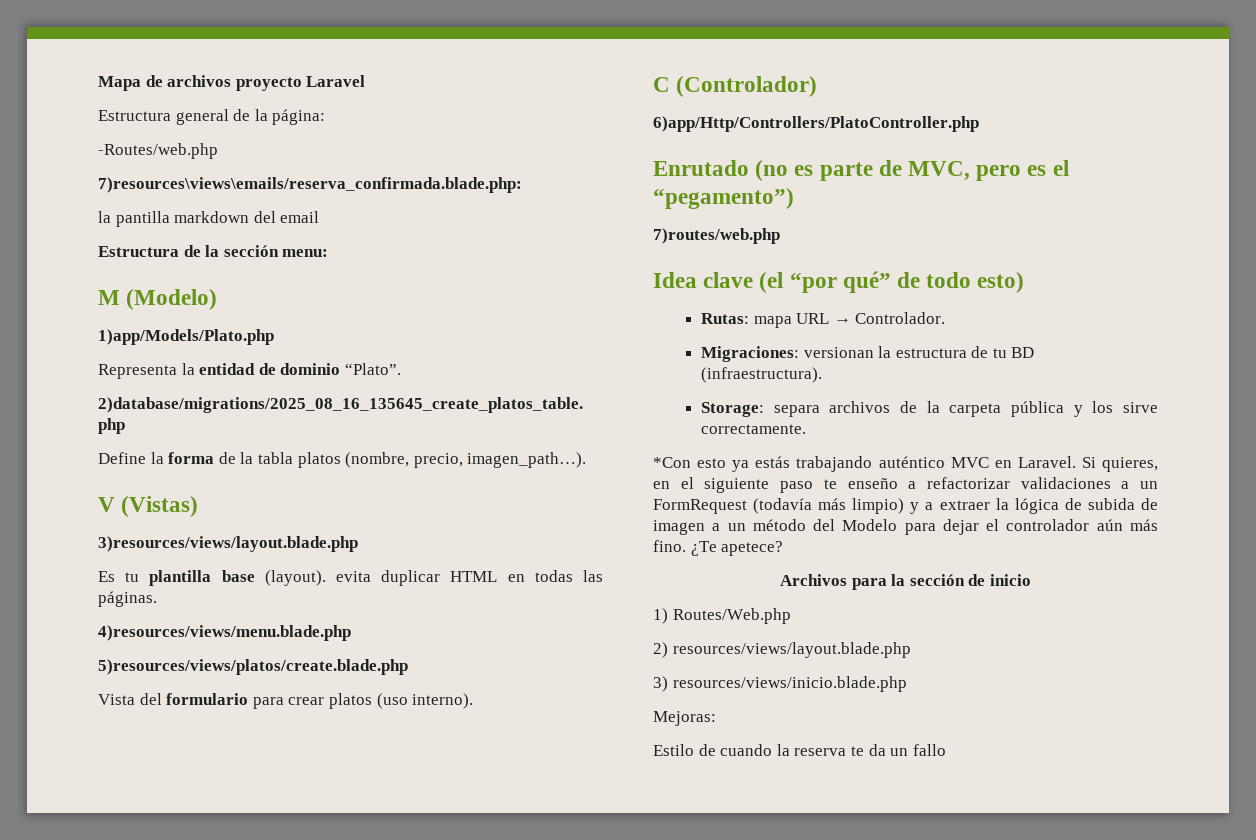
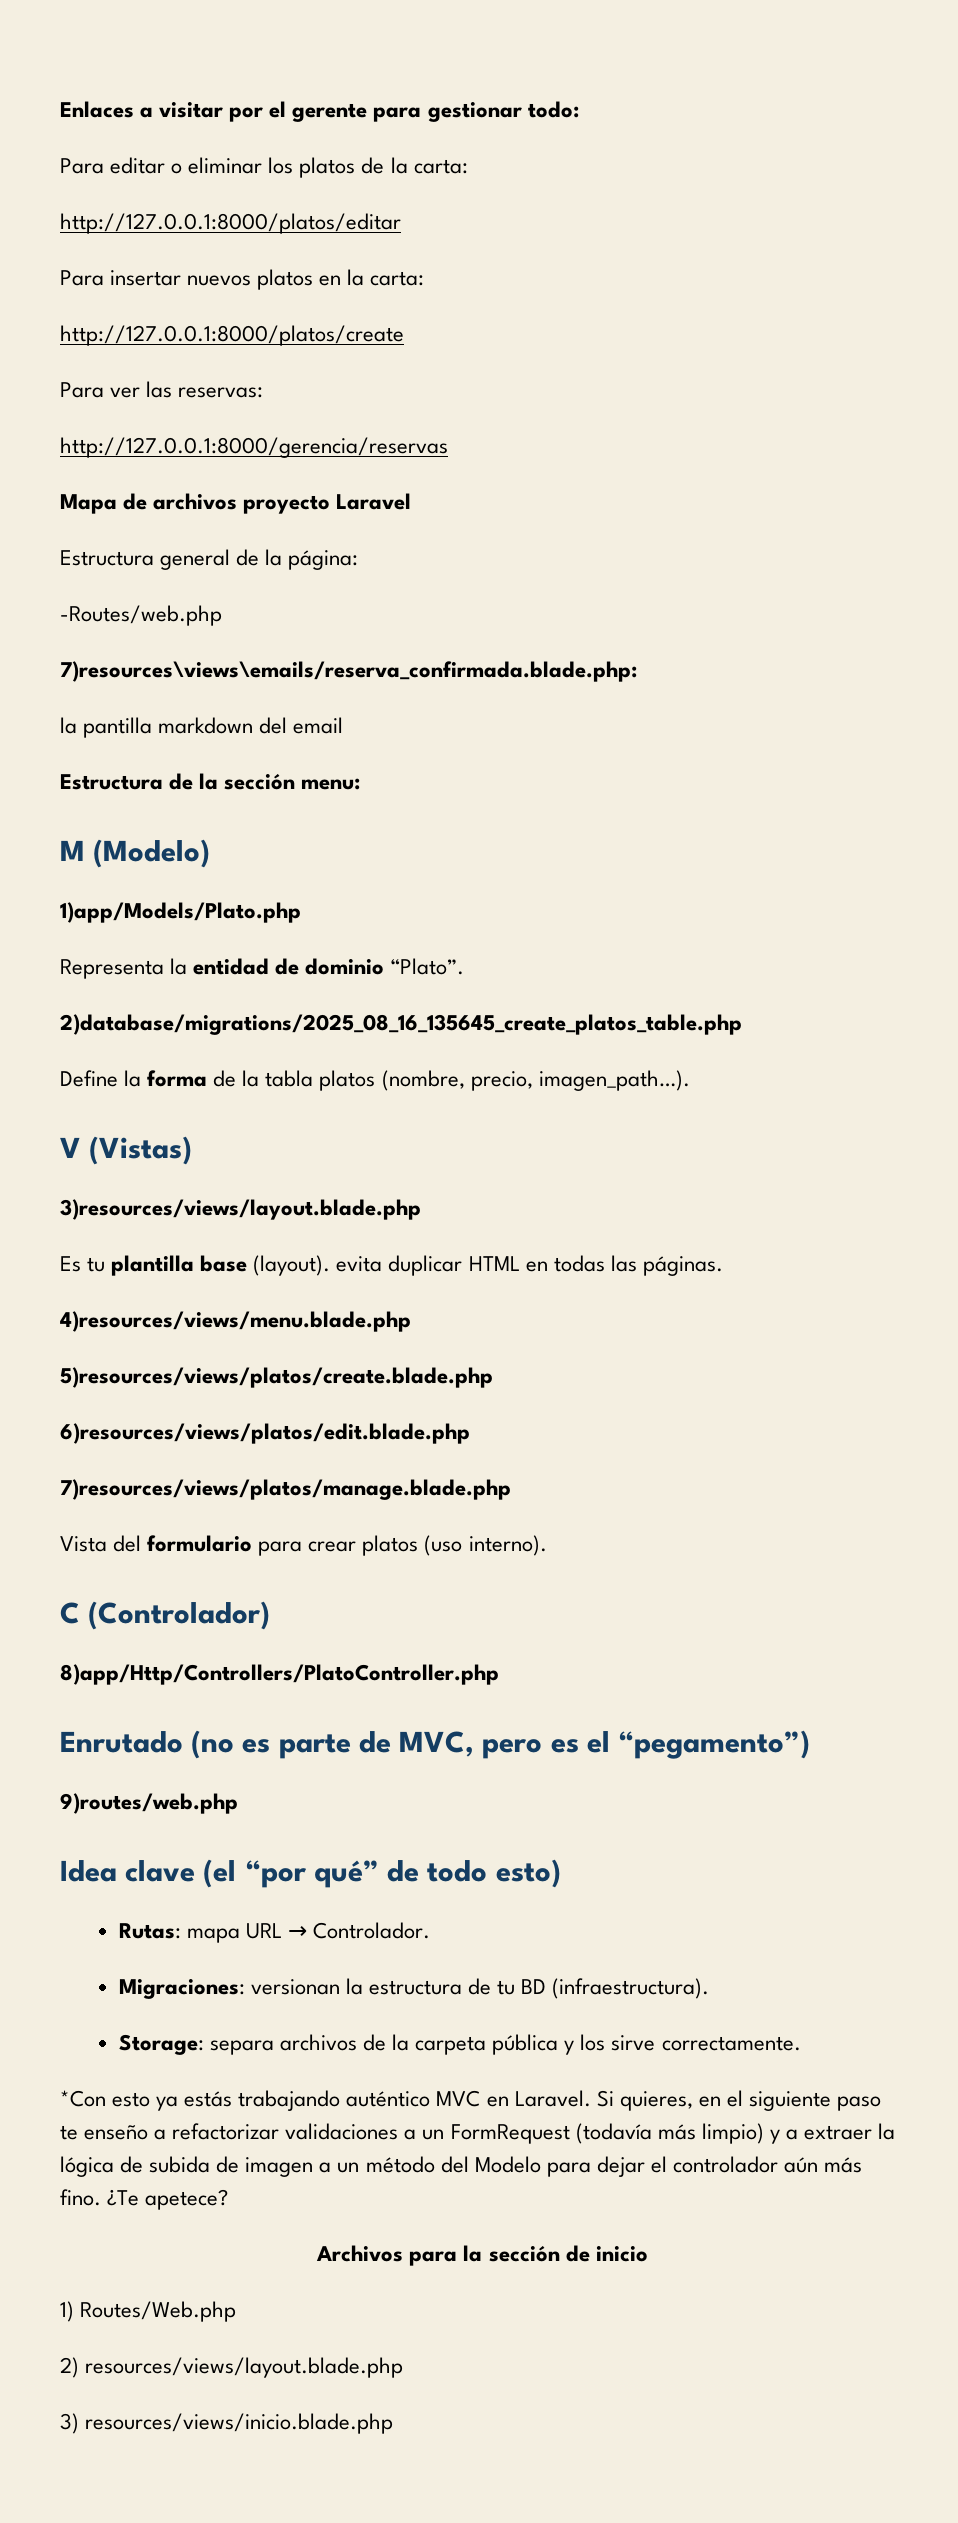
+ Enlaces a visitar por el gerente para gestionar todo:
+ Para editar o eliminar los platos de la carta:
+ http://127.0.0.1:8000/platos/editar
+ Para insertar nuevos platos en la carta:
+ http://127.0.0.1:8000/platos/create
+ Para ver las reservas:
+ http://127.0.0.1:8000/gerencia/reservas
+ 6)resources/views/platos/edit.blade.php
+ 7)resources/views/platos/manage.blade.php
- 6)app/Http/Controllers/PlatoController.php
+ 8)app/Http/Controllers/PlatoController.php
- 7)routes/web.php
+ 9)routes/web.php
- Mejoras:
- Estilo de cuando la reserva te da un fallo

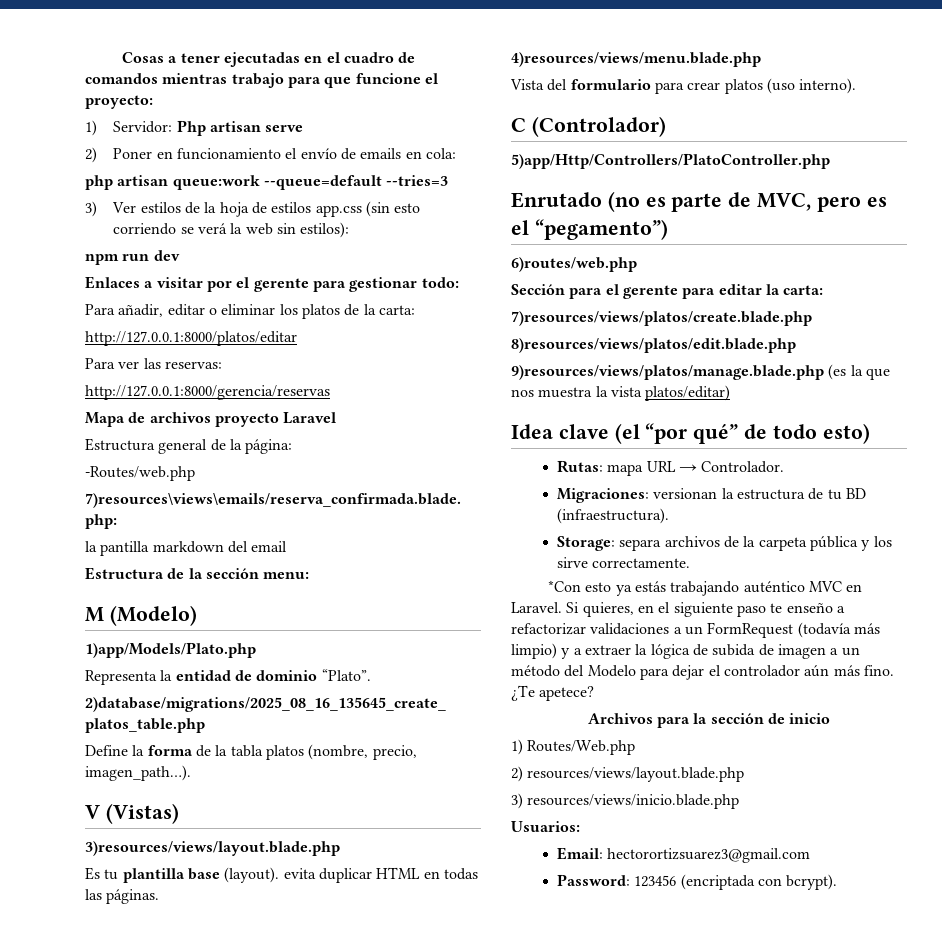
+ Cosas a tener ejecutadas en el cuadro de comandos mientras trabajo para que funcione el proyecto:
+ 1) Servidor: Php artisan serve
+ 2) Poner en funcionamiento el envío de emails en cola:
+ php artisan queue:work --queue=default --tries=3
+ 3) Ver estilos de la hoja de estilos app.css (sin esto corriendo se verá la web sin estilos):
+ npm run dev
- Para editar o eliminar los platos de la carta:
+ Para añadir, editar o eliminar los platos de la carta:
- Para insertar nuevos platos en la carta:
- http://127.0.0.1:8000/platos/create
- 5)resources/views/platos/create.blade.php
- 6)resources/views/platos/edit.blade.php
- 7)resources/views/platos/manage.blade.php
- 8)app/Http/Controllers/PlatoController.php
+ 5)app/Http/Controllers/PlatoController.php
- 9)routes/web.php
+ 6)routes/web.php
+ Sección para el gerente para editar la carta:
+ 7)resources/views/platos/create.blade.php
+ 8)resources/views/platos/edit.blade.php
+ 9)resources/views/platos/manage.blade.php (es la que nos muestra la vista platos/editar)
+ Usuarios:
+ Email: hectorortizsuarez3@gmail.com
+ Password: 123456 (encriptada con bcrypt).

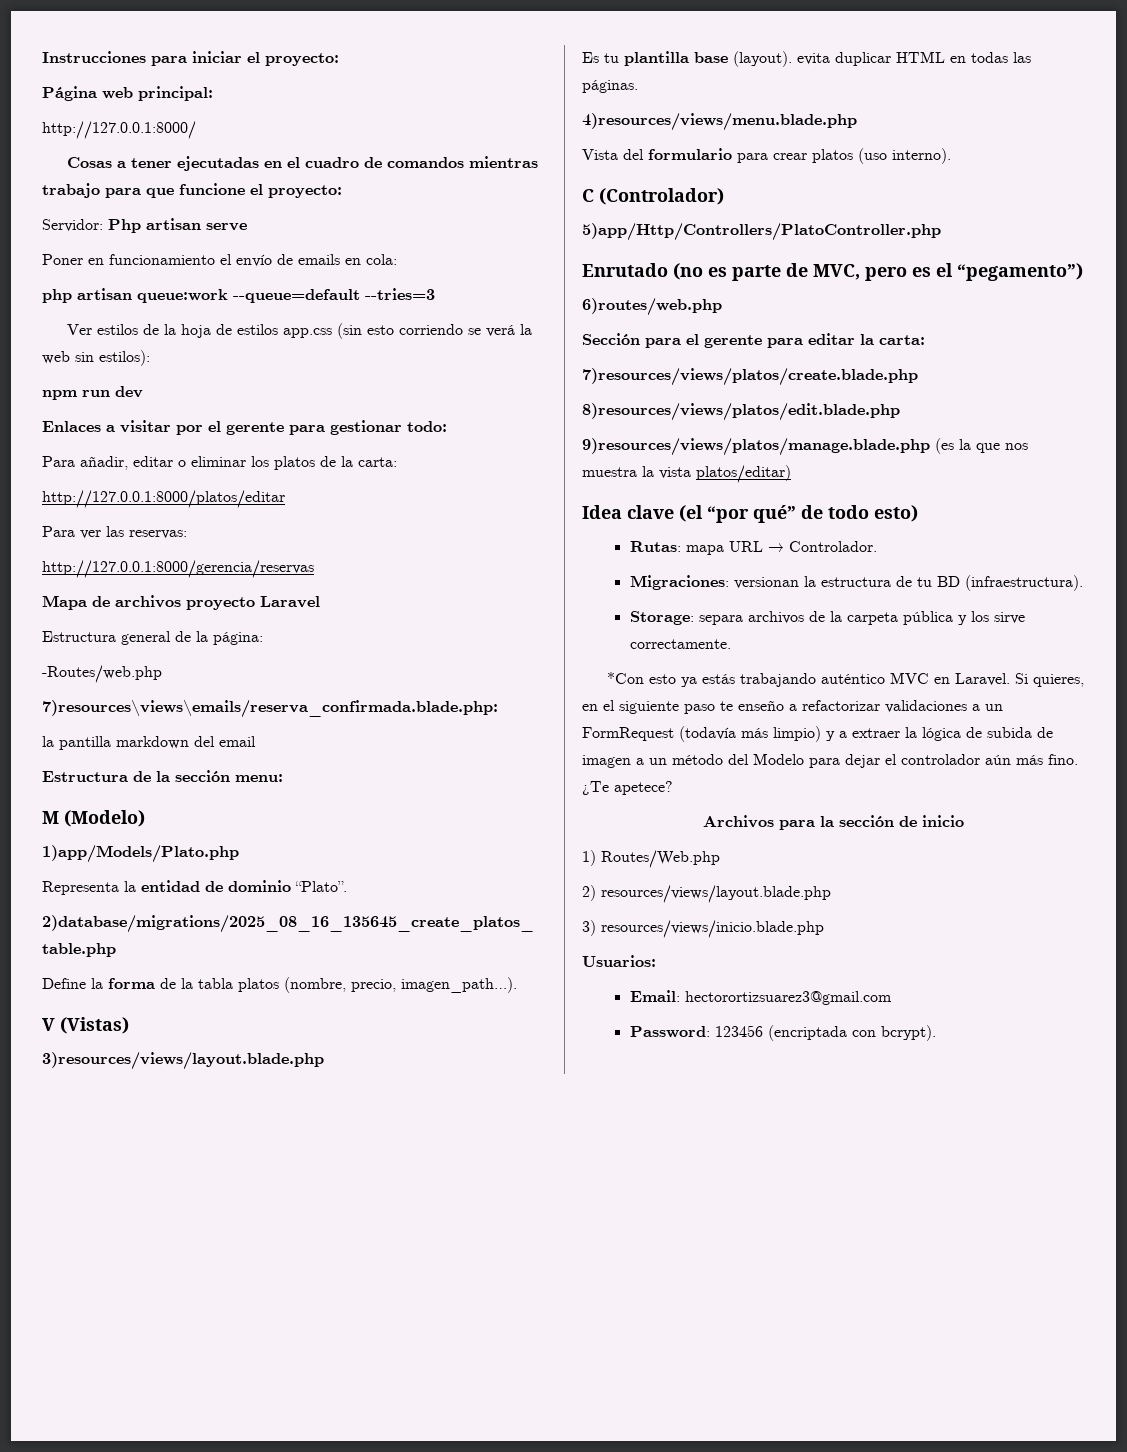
+ Instrucciones para iniciar el proyecto:
+ Página web principal:
+ http://127.0.0.1:8000/
- 1) Servidor: Php artisan serve
+ Servidor: Php artisan serve
- 2) Poner en funcionamiento el envío de emails en cola:
+ Poner en funcionamiento el envío de emails en cola:
- 3) Ver estilos de la hoja de estilos app.css (sin esto corriendo se verá la web sin estilos):
+ Ver estilos de la hoja de estilos app.css (sin esto corriendo se verá la web sin estilos):

